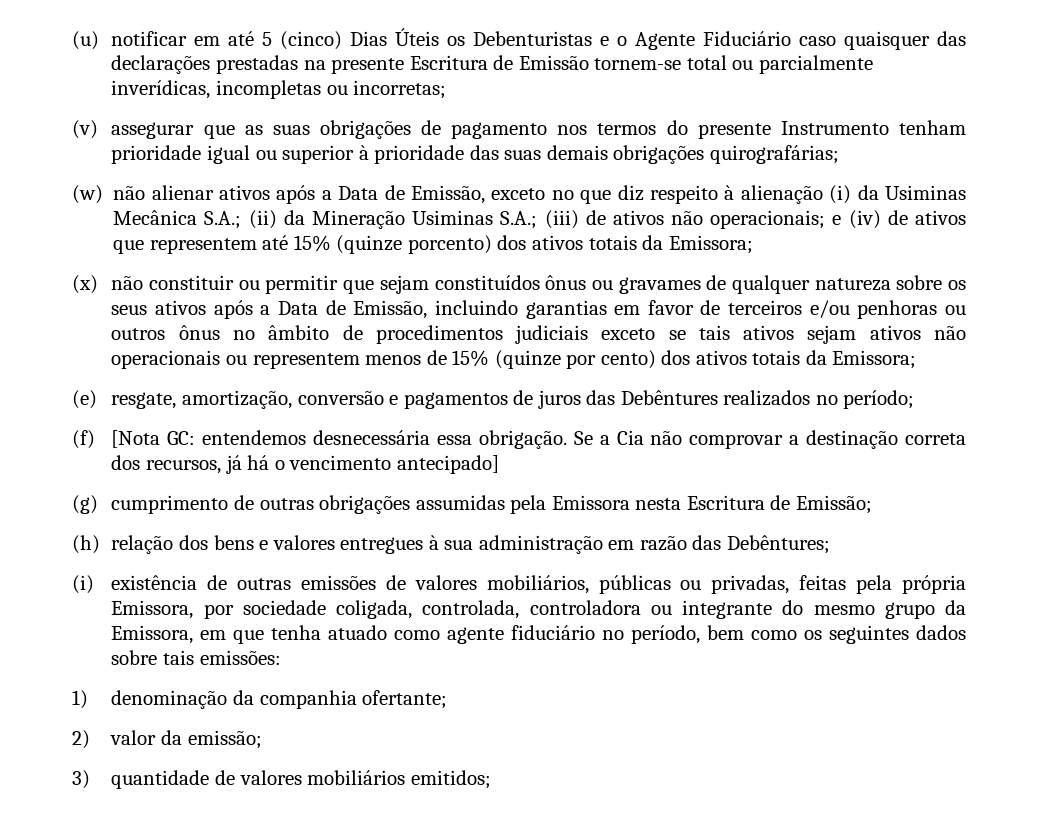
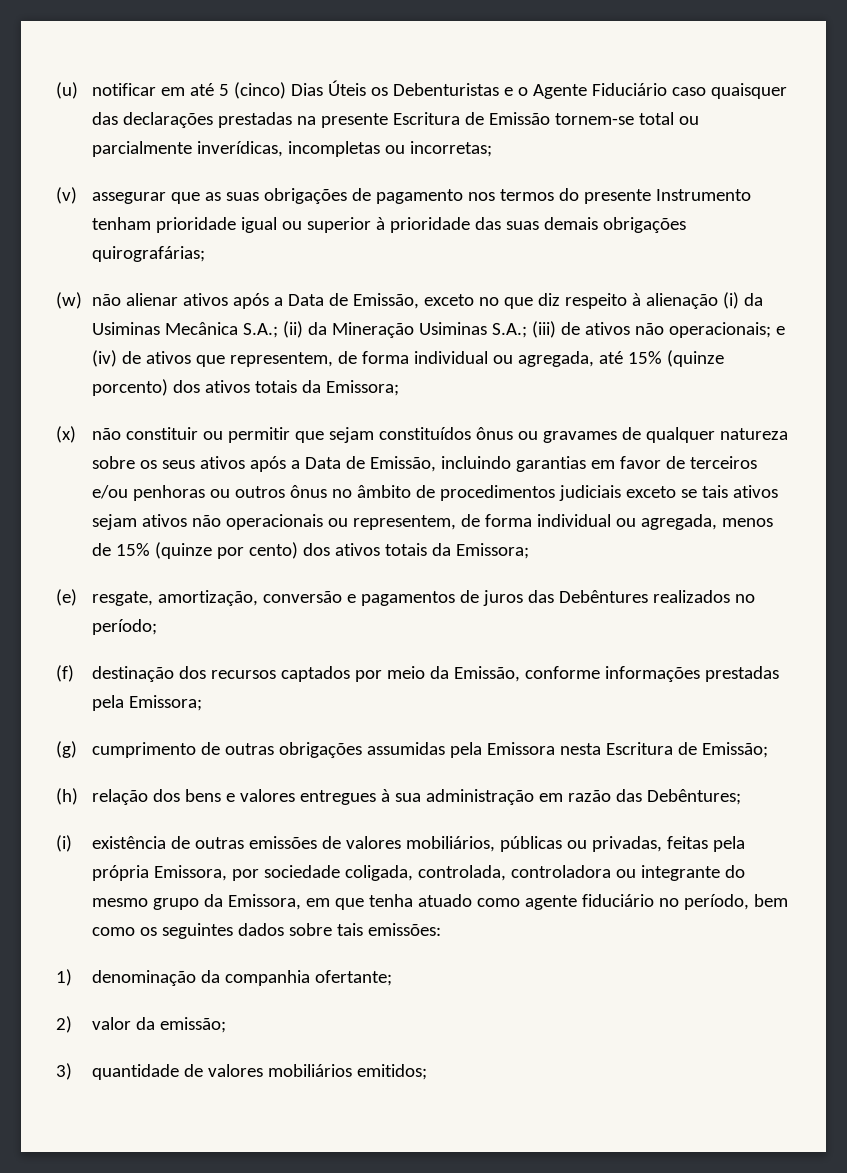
- (w) não alienar ativos após a Data de Emissão, exceto no que diz respeito à alienação (i) da Usiminas Mecânica S.A.; (ii) da Mineração Usiminas S.A.; (iii) de ativos não operacionais; e (iv) de ativos que representem até 15% (quinze porcento) dos ativos totais da Emissora;
+ (w) não alienar ativos após a Data de Emissão, exceto no que diz respeito à alienação (i) da Usiminas Mecânica S.A.; (ii) da Mineração Usiminas S.A.; (iii) de ativos não operacionais; e (iv) de ativos que representem, de forma individual ou agregada, até 15% (quinze porcento) dos ativos totais da Emissora;
- (x) não constituir ou permitir que sejam constituídos ônus ou gravames de qualquer natureza sobre os seus ativos após a Data de Emissão, incluindo garantias em favor de terceiros e/ou penhoras ou outros ônus no âmbito de procedimentos judiciais exceto se tais ativos sejam ativos não operacionais ou representem menos de 15% (quinze por cento) dos ativos totais da Emissora;
+ (x) não constituir ou permitir que sejam constituídos ônus ou gravames de qualquer natureza sobre os seus ativos após a Data de Emissão, incluindo garantias em favor de terceiros e/ou penhoras ou outros ônus no âmbito de procedimentos judiciais exceto se tais ativos sejam ativos não operacionais ou representem, de forma individual ou agregada, menos de 15% (quinze por cento) dos ativos totais da Emissora;
- (f) [Nota GC: entendemos desnecessária essa obrigação. Se a Cia não comprovar a destinação correta dos recursos, já há o vencimento antecipado]
+ (f) destinação dos recursos captados por meio da Emissão, conforme informações prestadas pela Emissora;

